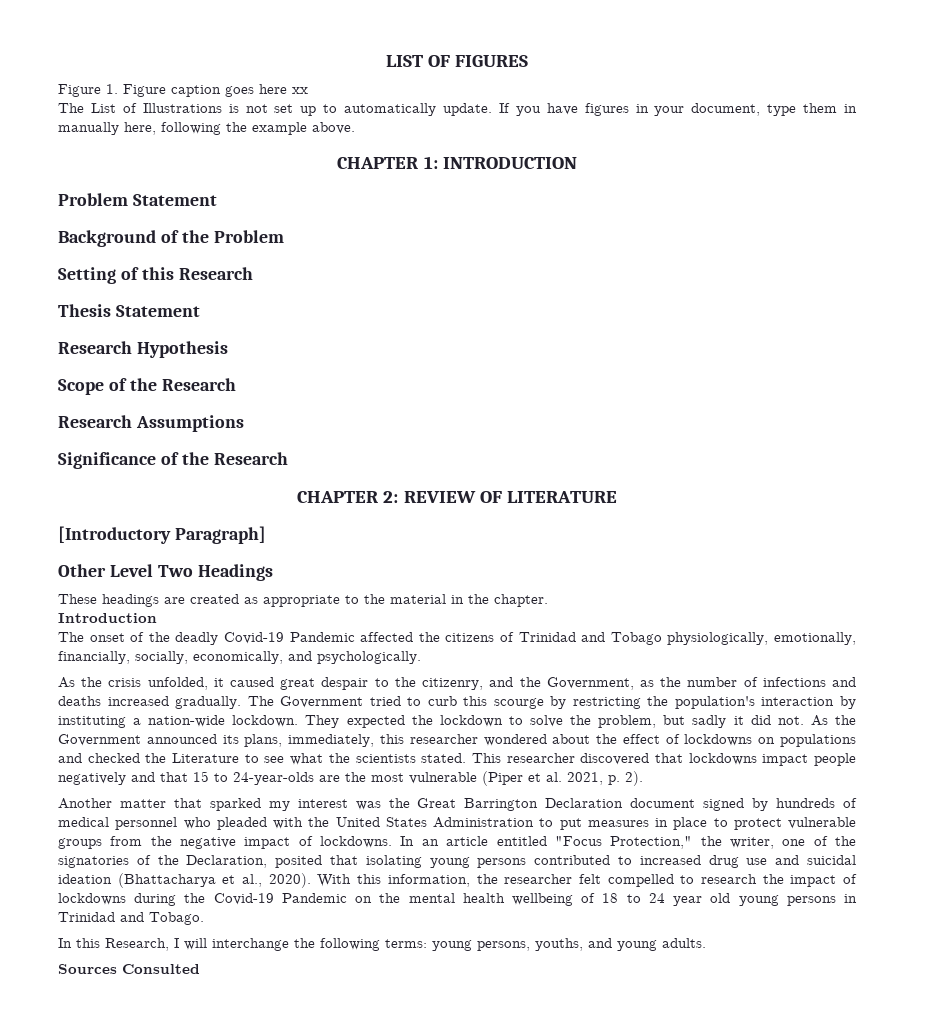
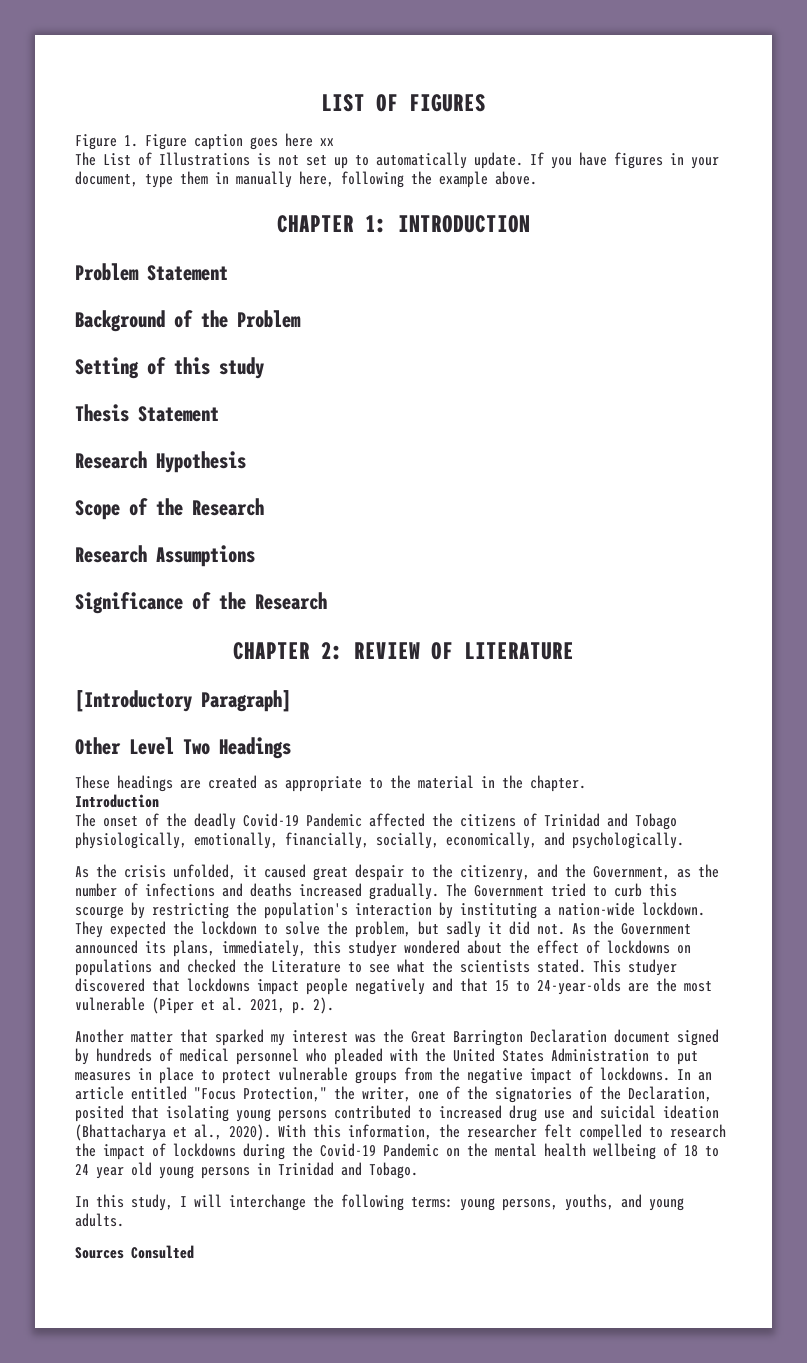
- Setting of this Research
+ Setting of this study
- As the Government announced its plans, immediately, this researcher wondered about the effect of lockdowns on populations and checked the Literature to see what the scientists stated.
+ As the Government announced its plans, immediately, this studyer wondered about the effect of lockdowns on populations and checked the Literature to see what the scientists stated.
- This researcher discovered that lockdowns impact people negatively and that 15 to 24-year-olds are the most vulnerable (Piper et al. 2021, p. 2).
+ This studyer discovered that lockdowns impact people negatively and that 15 to 24-year-olds are the most vulnerable (Piper et al. 2021, p. 2).
- In this Research, I will interchange the following terms: young persons, youths, and young adults.
+ In this study, I will interchange the following terms: young persons, youths, and young adults.

